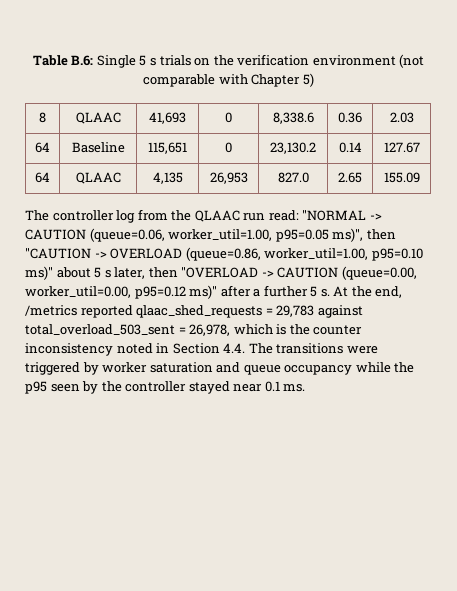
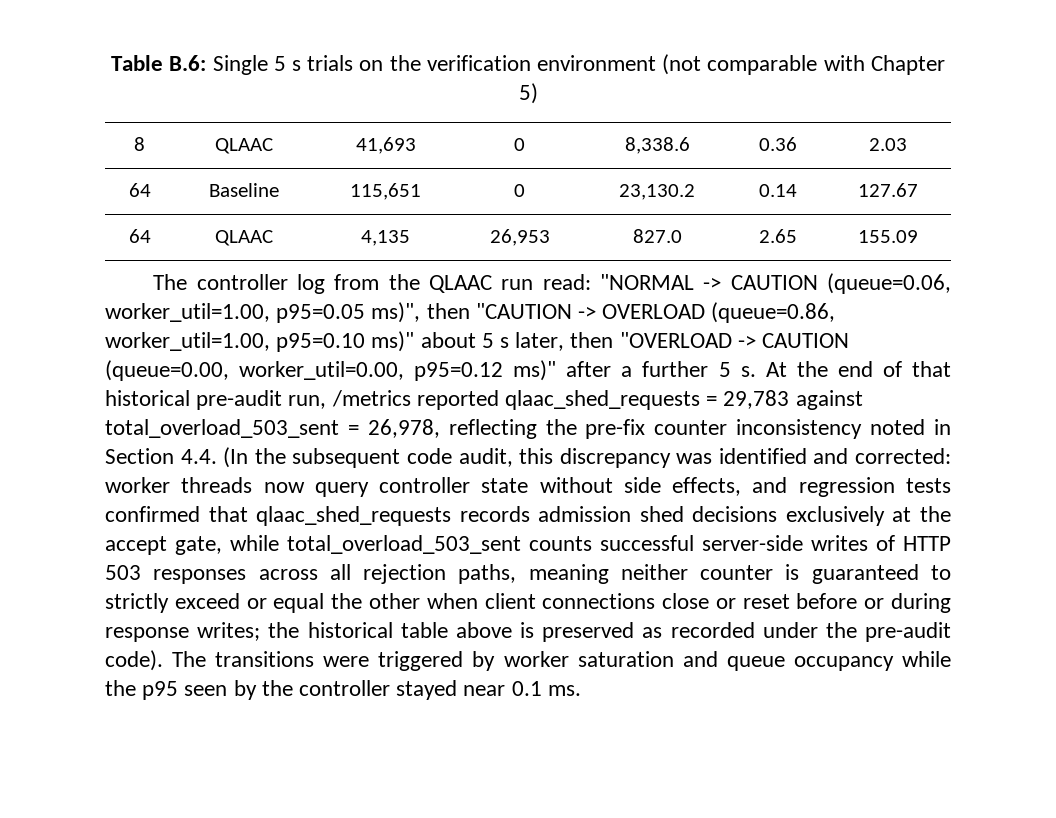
- At the end, /metrics reported qlaac_shed_requests = 29,783 against total_overload_503_sent = 26,978, which is the counter inconsistency noted in Section 4.4. The transitions were triggered by worker saturation and queue occupancy while the p95 seen by the controller stayed near 0.1 ms.
+ At the end of that historical pre-audit run, /metrics reported qlaac_shed_requests = 29,783 against total_overload_503_sent = 26,978, reflecting the pre-fix counter inconsistency noted in Section 4.4. (In the subsequent code audit, this discrepancy was identified and corrected: worker threads now query controller state without side effects, and regression tests confirmed that qlaac_shed_requests records admission shed decisions exclusively at the accept gate, while total_overload_503_sent counts successful server-side writes of HTTP 503 responses across all rejection paths, meaning neither counter is guaranteed to strictly exceed or equal the other when client connections close or reset before or during response writes; the historical table above is preserved as recorded under the pre-audit code). The transitions were triggered by worker saturation and queue occupancy while the p95 seen by the controller stayed near 0.1 ms.

